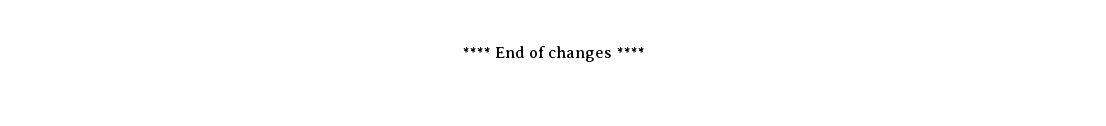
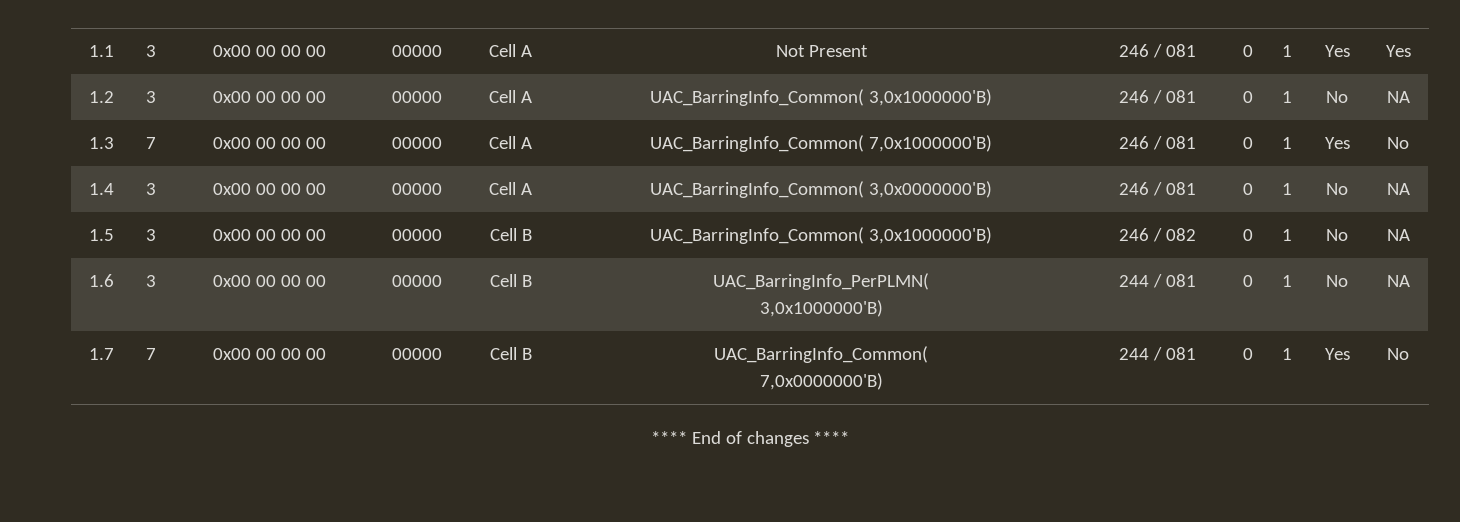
+ 1.1 | 3 | 0x00 00 00 00 | 00000 | Cell A | Not Present | 246 / 081 | 0 | 1 | Yes | Yes
+ 1.2 | 3 | 0x00 00 00 00 | 00000 | Cell A | UAC_BarringInfo_Common( 3,0x1000000'B) | 246 / 081 | 0 | 1 | No | NA
+ 1.3 | 7 | 0x00 00 00 00 | 00000 | Cell A | UAC_BarringInfo_Common( 7,0x1000000'B) | 246 / 081 | 0 | 1 | Yes | No
+ 1.4 | 3 | 0x00 00 00 00 | 00000 | Cell A | UAC_BarringInfo_Common( 3,0x0000000'B) | 246 / 081 | 0 | 1 | No | NA
+ 1.5 | 3 | 0x00 00 00 00 | 00000 | Cell B | UAC_BarringInfo_Common( 3,0x1000000'B) | 246 / 082 | 0 | 1 | No | NA
+ 1.6 | 3 | 0x00 00 00 00 | 00000 | Cell B | UAC_BarringInfo_PerPLMN(
+ 3,0x1000000'B) | 244 / 081 | 0 | 1 | No | NA
+ 1.7 | 7 | 0x00 00 00 00 | 00000 | Cell B | UAC_BarringInfo_Common(
+ 7,0x0000000'B) | 244 / 081 | 0 | 1 | Yes | No

